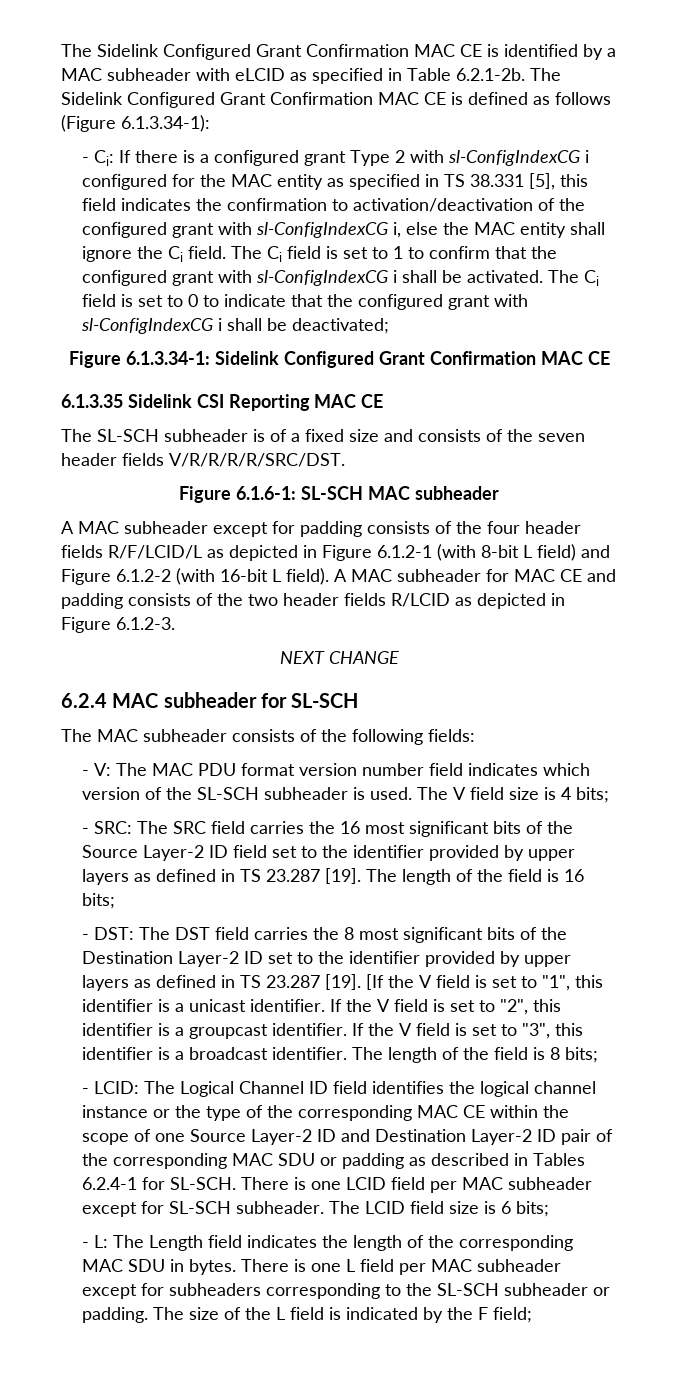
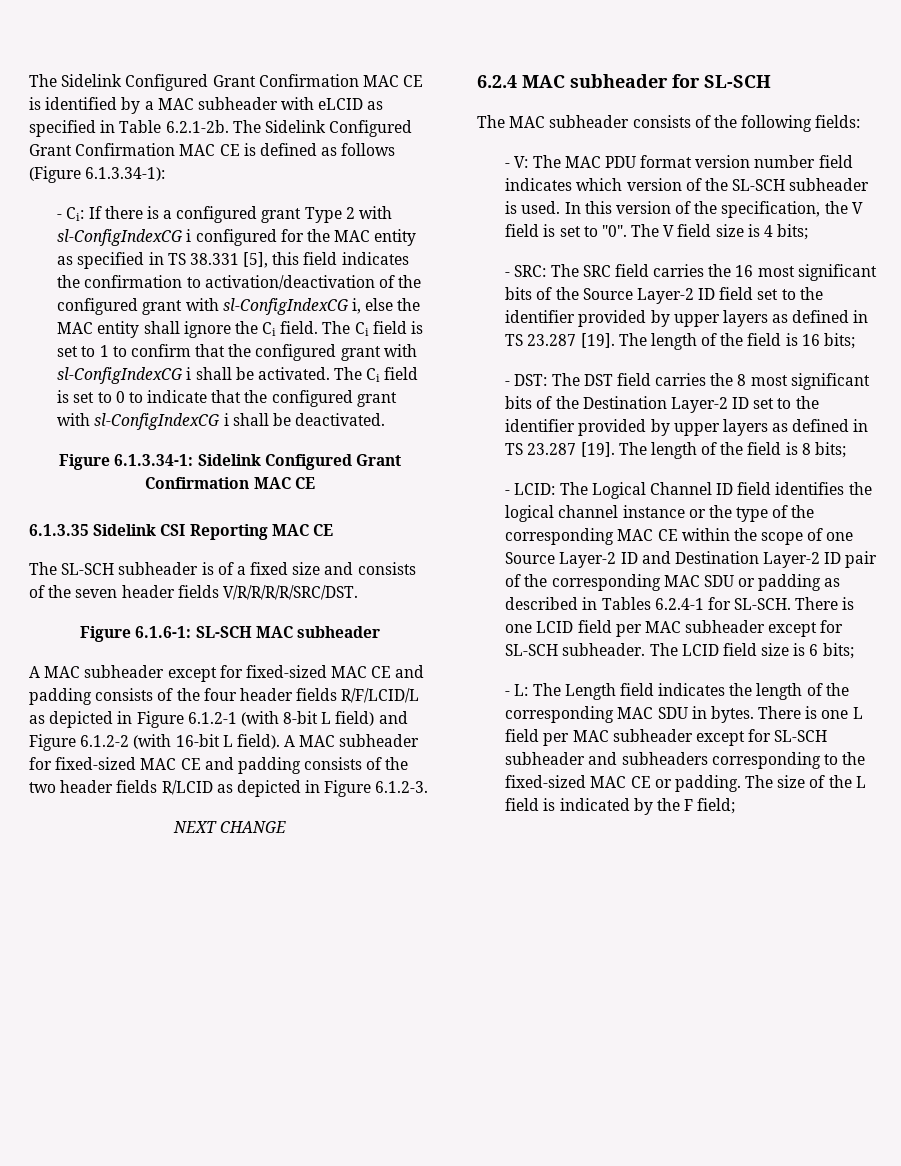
- The Ci field is set to 0 to indicate that the configured grant with sl-ConfigIndexCG i shall be deactivated;
+ The Ci field is set to 0 to indicate that the configured grant with sl-ConfigIndexCG i shall be deactivated.
- A MAC subheader except for padding consists of the four header fields R/F/LCID/L as depicted in Figure 6.1.2-1 (with 8-bit L field) and Figure 6.1.2-2 (with 16-bit L field).
+ A MAC subheader except for fixed-sized MAC CE and padding consists of the four header fields R/F/LCID/L as depicted in Figure 6.1.2-1 (with 8-bit L field) and Figure 6.1.2-2 (with 16-bit L field).
- A MAC subheader for MAC CE and padding consists of the two header fields R/LCID as depicted in Figure 6.1.2-3.
+ A MAC subheader for fixed-sized MAC CE and padding consists of the two header fields R/LCID as depicted in Figure 6.1.2-3.
+ In this version of the specification, the V field is set to "0".
- [If the V field is set to "1", this identifier is a unicast identifier. If the V field is set to "2", this identifier is a groupcast identifier. If the V field is set to "3", this identifier is a broadcast identifier.
- There is one L field per MAC subheader except for subheaders corresponding to the SL-SCH subheader or padding.
+ There is one L field per MAC subheader except for SL-SCH subheader and subheaders corresponding to the fixed-sized MAC CE or padding.

